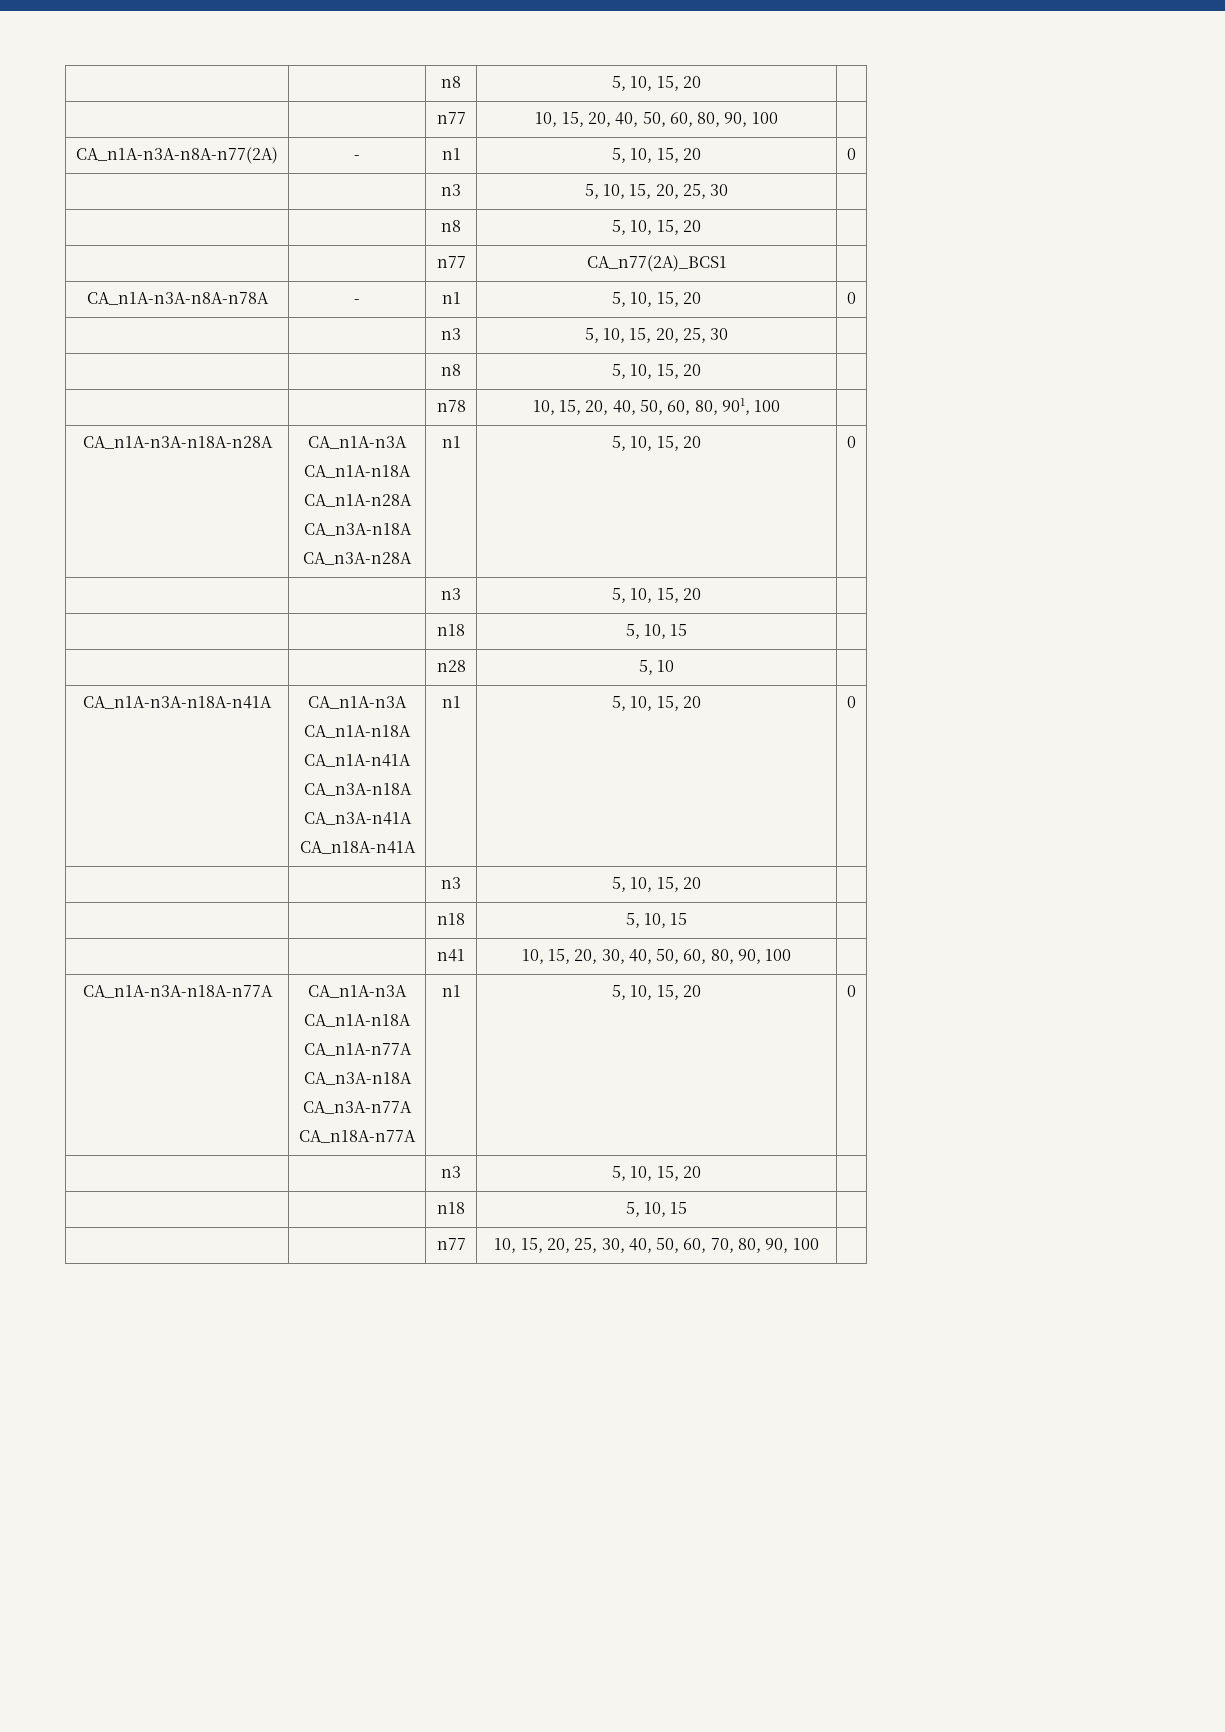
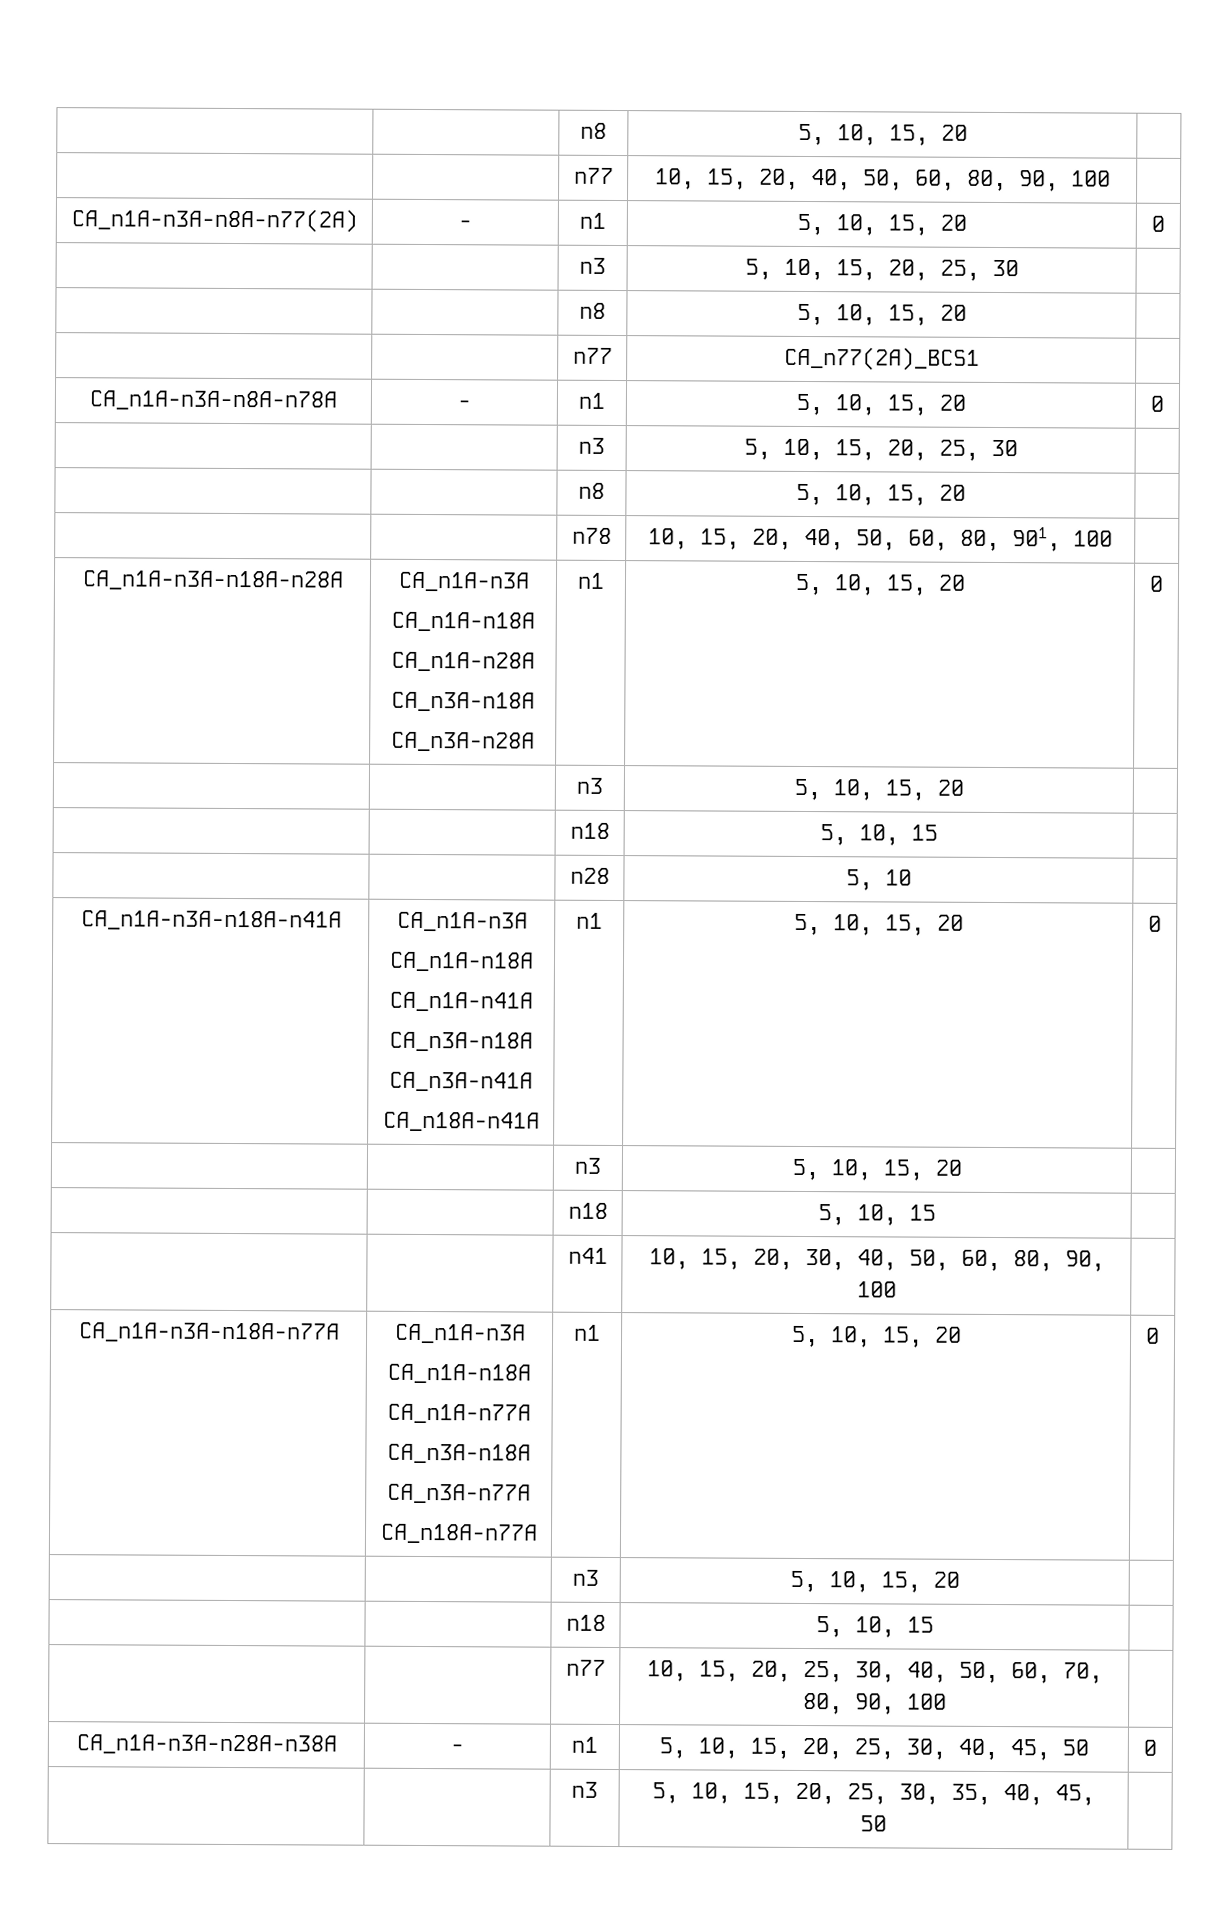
+ CA_n1A-n3A-n28A-n38A | - | n1 | 5, 10, 15, 20, 25, 30, 40, 45, 50 | 0
+ | | n3 | 5, 10, 15, 20, 25, 30, 35, 40, 45, 50 |

